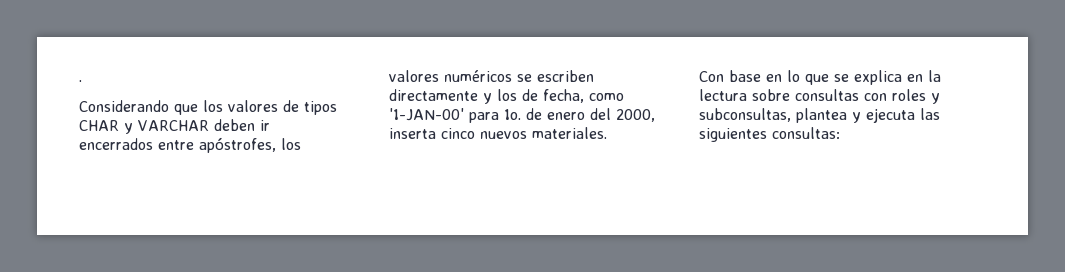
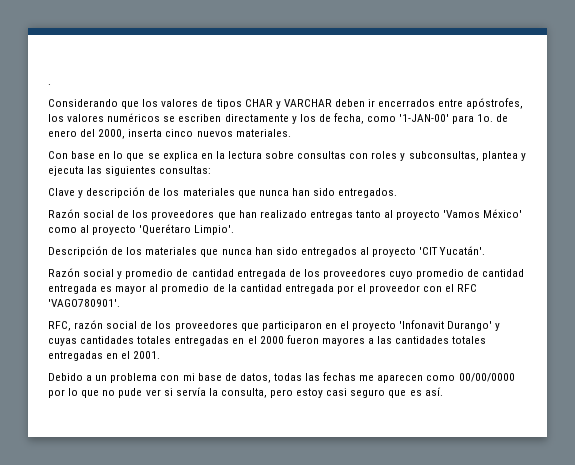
+ Clave y descripción de los materiales que nunca han sido entregados.
+ Razón social de los proveedores que han realizado entregas tanto al proyecto 'Vamos México' como al proyecto 'Querétaro Limpio'.
+ Descripción de los materiales que nunca han sido entregados al proyecto 'CIT Yucatán'.
+ Razón social y promedio de cantidad entregada de los proveedores cuyo promedio de cantidad entregada es mayor al promedio de la cantidad entregada por el proveedor con el RFC 'VAGO780901'.
+ RFC, razón social de los proveedores que participaron en el proyecto 'Infonavit Durango' y cuyas cantidades totales entregadas en el 2000 fueron mayores a las cantidades totales entregadas en el 2001.
+ Debido a un problema con mi base de datos, todas las fechas me aparecen como 00/00/0000 por lo que no pude ver si servía la consulta, pero estoy casi seguro que es así.

